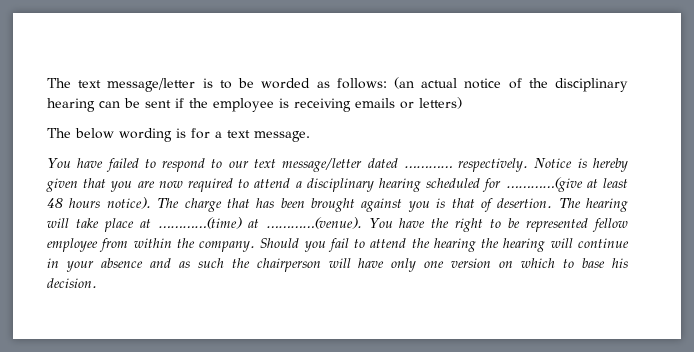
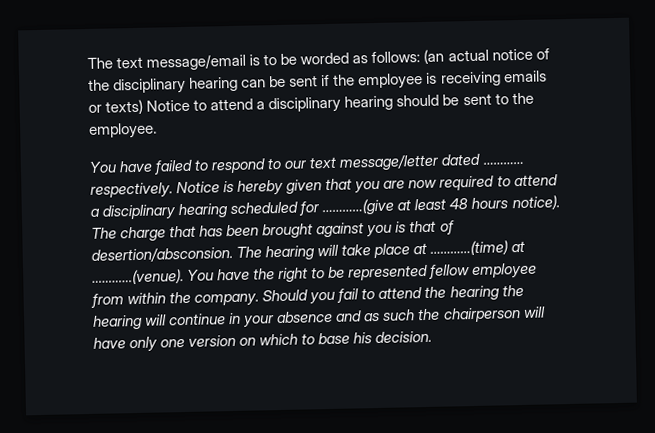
- The text message/letter is to be worded as follows: (an actual notice of the disciplinary hearing can be sent if the employee is receiving emails or letters)
- The below wording is for a text message.
+ The text message/email is to be worded as follows: (an actual notice of the disciplinary hearing can be sent if the employee is receiving emails or texts) Notice to attend a disciplinary hearing should be sent to the employee.
- The charge that has been brought against you is that of desertion.
+ The charge that has been brought against you is that of desertion/absconsion.

